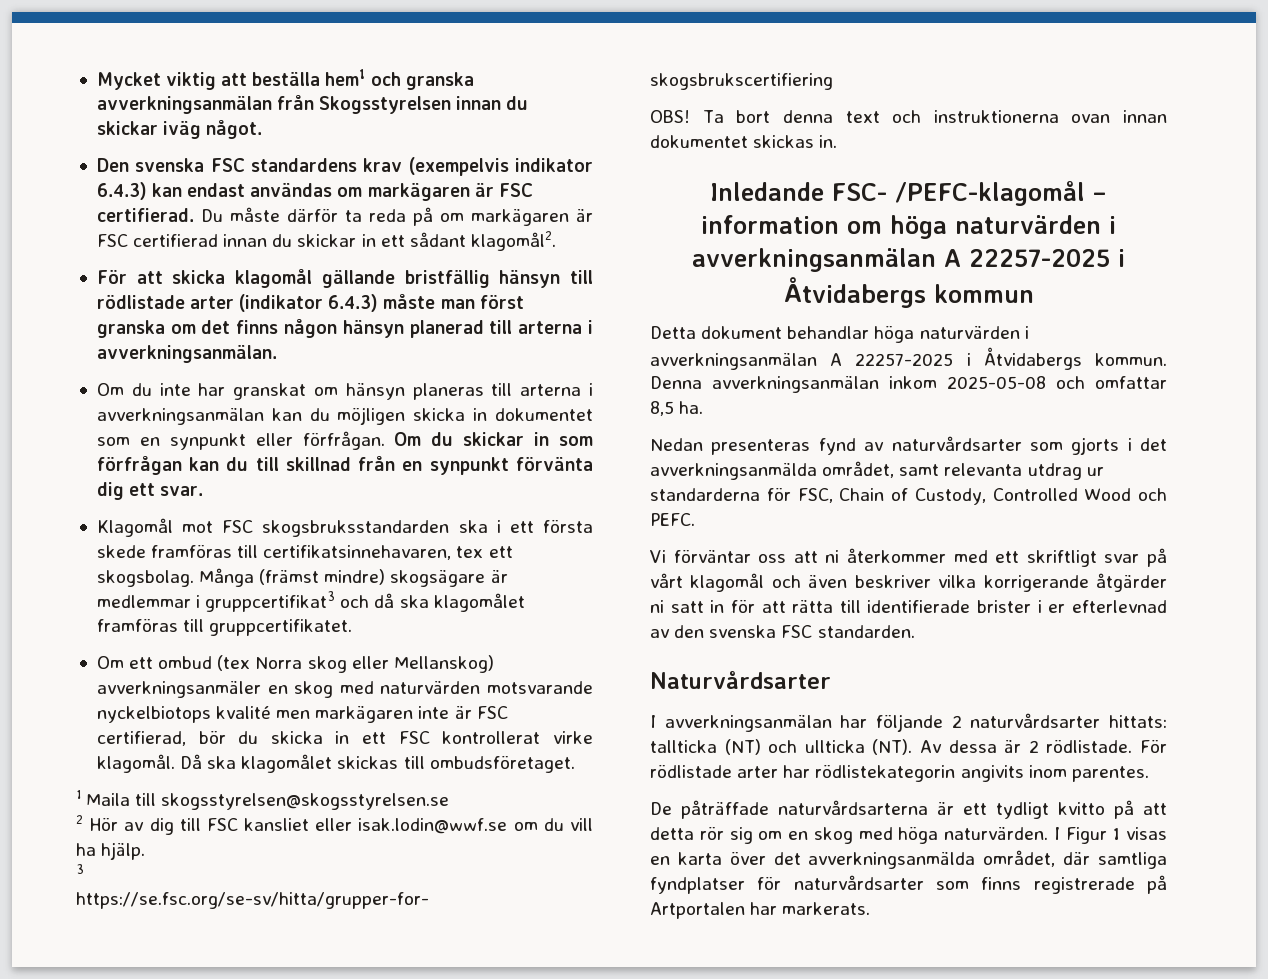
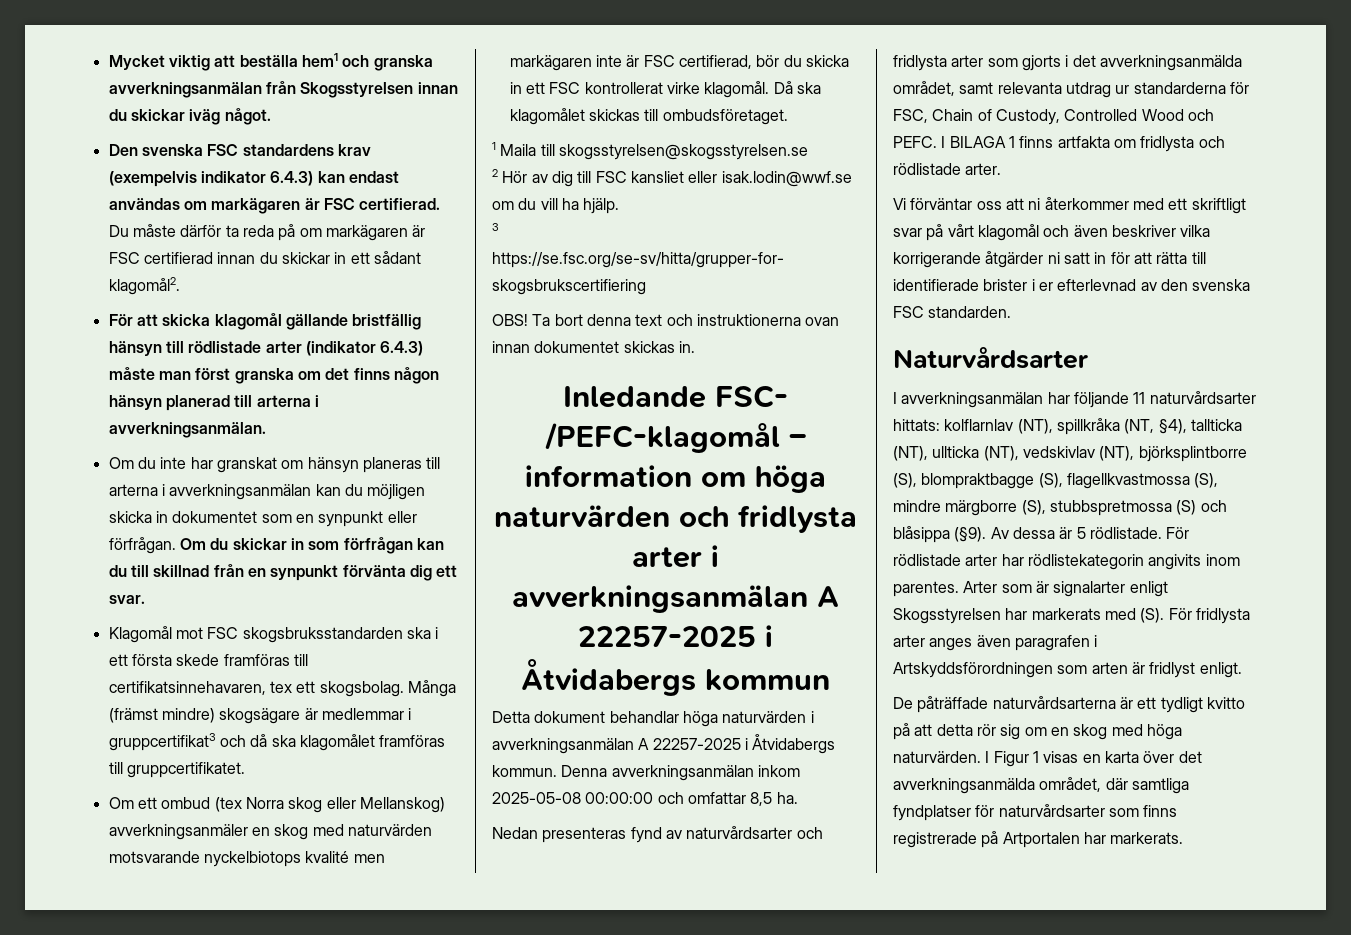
- Inledande FSC- /PEFC-klagomål – information om höga naturvärden i avverkningsanmälan A 22257-2025 i Åtvidabergs kommun
+ Inledande FSC- /PEFC-klagomål – information om höga naturvärden och fridlysta arter i avverkningsanmälan A 22257-2025 i Åtvidabergs kommun
- Denna avverkningsanmälan inkom 2025-05-08 och omfattar 8,5 ha.
+ Denna avverkningsanmälan inkom 2025-05-08 00:00:00 och omfattar 8,5 ha.
- Nedan presenteras fynd av naturvårdsarter som gjorts i det avverkningsanmälda området, samt relevanta utdrag ur standarderna för FSC, Chain of Custody, Controlled Wood och PEFC.
+ Nedan presenteras fynd av naturvårdsarter och fridlysta arter som gjorts i det avverkningsanmälda området, samt relevanta utdrag ur standarderna för FSC, Chain of Custody, Controlled Wood och PEFC. I BILAGA 1 finns artfakta om fridlysta och rödlistade arter.
- I avverkningsanmälan har följande 2 naturvårdsarter hittats: tallticka (NT) och ullticka (NT). Av dessa är 2 rödlistade.
+ I avverkningsanmälan har följande 11 naturvårdsarter hittats: kolflarnlav (NT), spillkråka (NT, §4), tallticka (NT), ullticka (NT), vedskivlav (NT), björksplintborre (S), blompraktbagge (S), flagellkvastmossa (S), mindre märgborre (S), stubbspretmossa (S) och blåsippa (§9). Av dessa är 5 rödlistade.
+ Arter som är signalarter enligt Skogsstyrelsen har markerats med (S). För fridlysta arter anges även paragrafen i Artskyddsförordningen som arten är fridlyst enligt.

